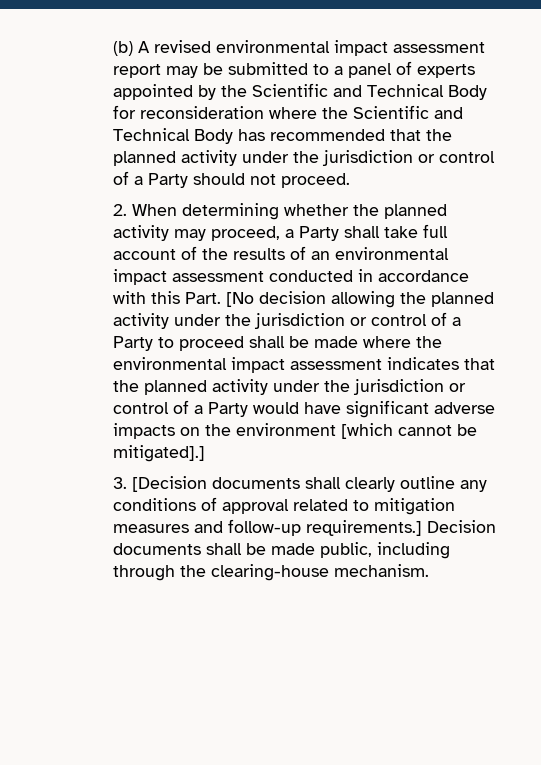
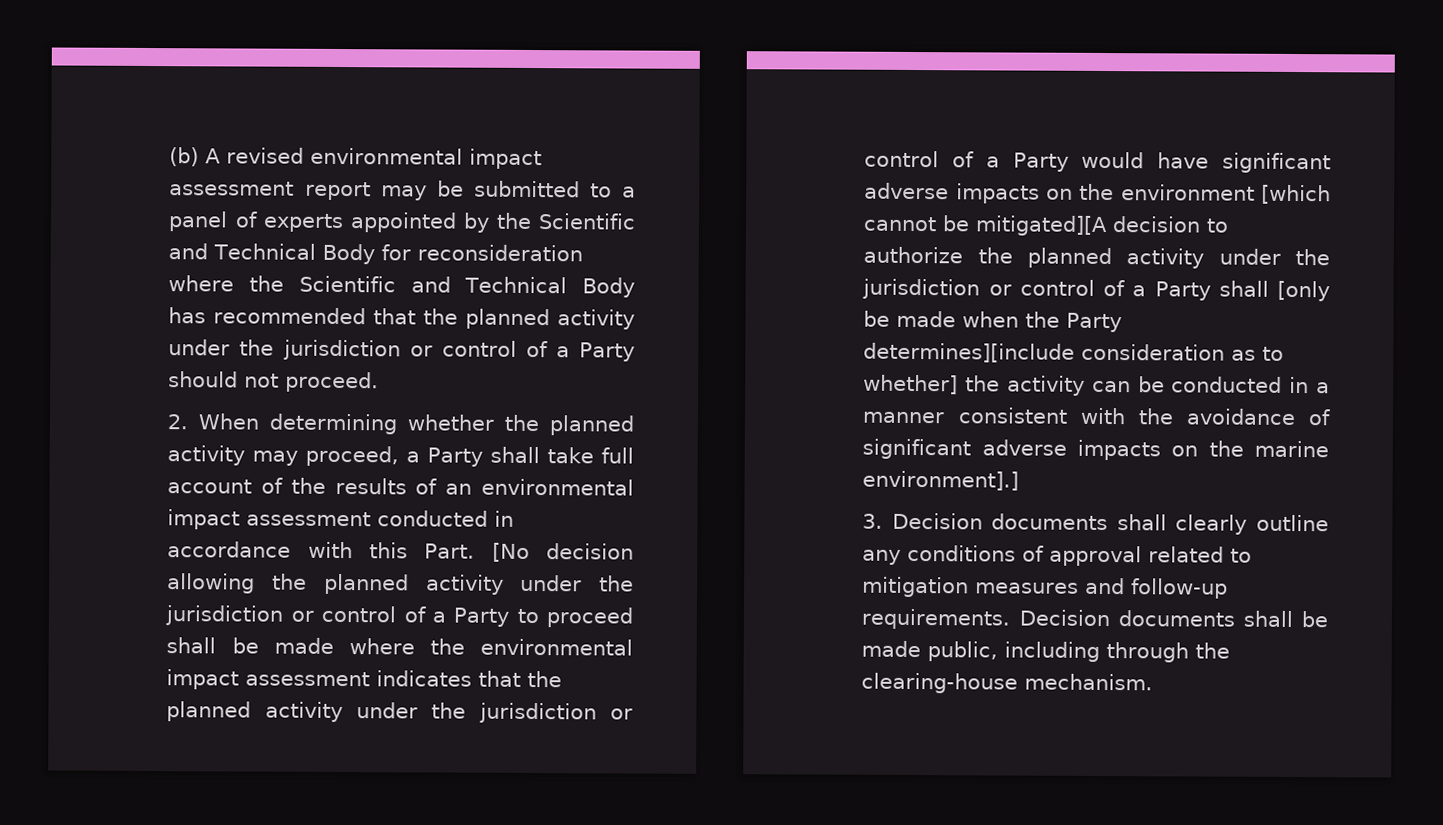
- [No decision allowing the planned activity under the jurisdiction or control of a Party to proceed shall be made where the environmental impact assessment indicates that the planned activity under the jurisdiction or control of a Party would have significant adverse impacts on the environment [which cannot be mitigated].]
+ [No decision allowing the planned activity under the jurisdiction or control of a Party to proceed shall be made where the environmental impact assessment indicates that the planned activity under the jurisdiction or control of a Party would have significant adverse impacts on the environment [which cannot be mitigated][A decision to authorize the planned activity under the jurisdiction or control of a Party shall [only be made when the Party determines][include consideration as to whether] the activity can be conducted in a manner consistent with the avoidance of significant adverse impacts on the marine environment].]
- 3. [Decision documents shall clearly outline any conditions of approval related to mitigation measures and follow-up requirements.]
+ 3. Decision documents shall clearly outline any conditions of approval related to mitigation measures and follow-up requirements.

